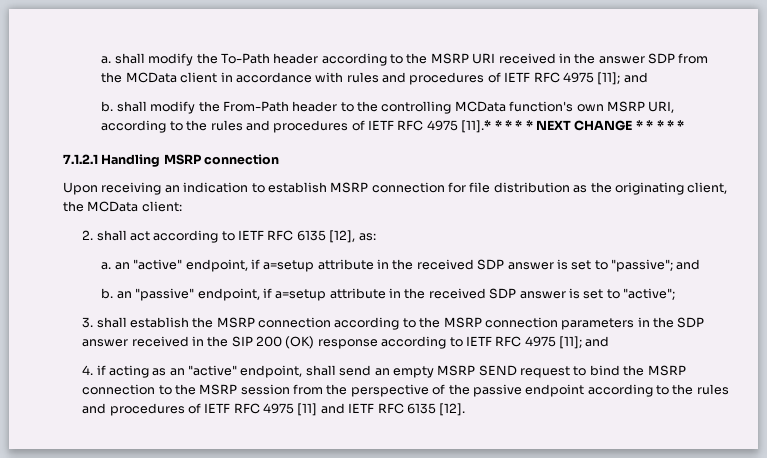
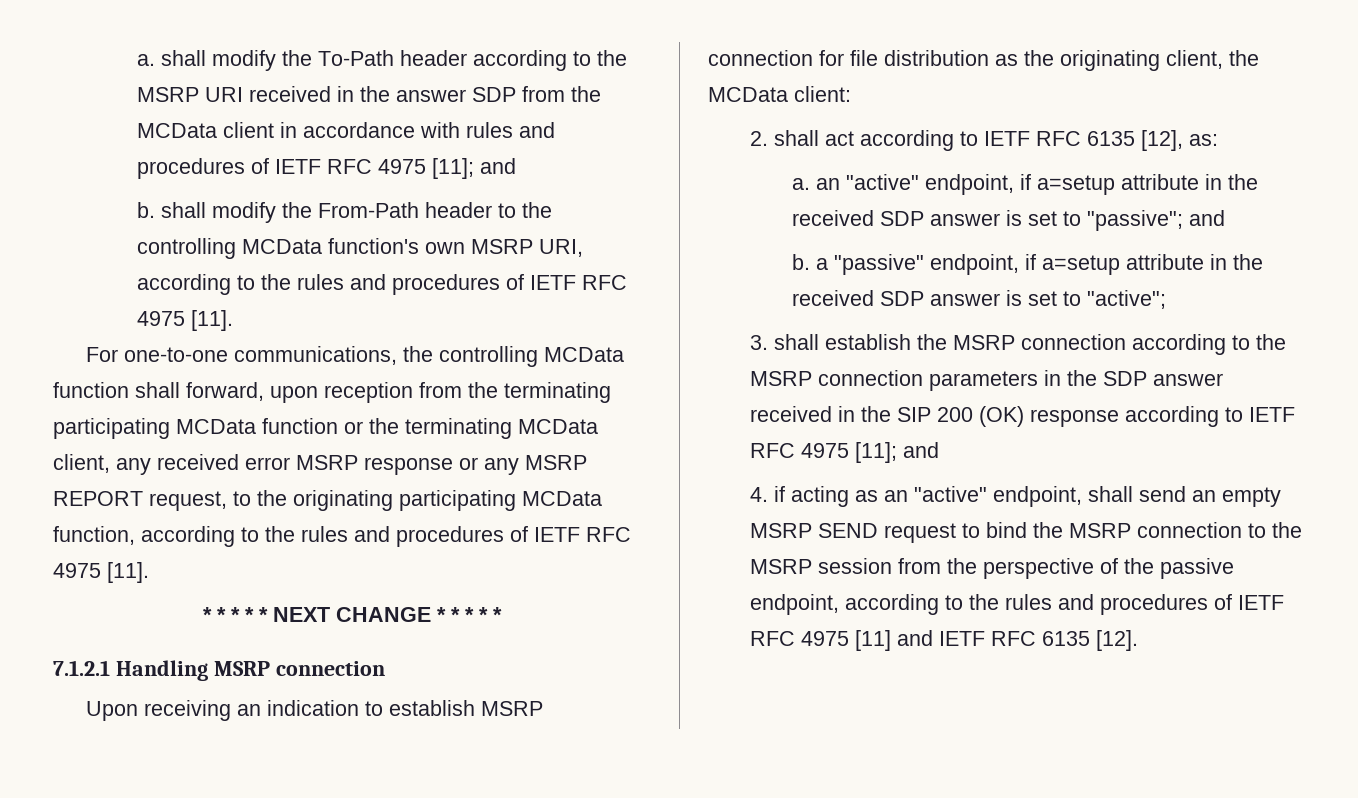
- b. shall modify the From-Path header to the controlling MCData function's own MSRP URI, according to the rules and procedures of IETF RFC 4975 [11].* * * * * NEXT CHANGE * * * * *
+ b. shall modify the From-Path header to the controlling MCData function's own MSRP URI, according to the rules and procedures of IETF RFC 4975 [11].
+ For one-to-one communications, the controlling MCData function shall forward, upon reception from the terminating participating MCData function or the terminating MCData client, any received error MSRP response or any MSRP REPORT request, to the originating participating MCData function, according to the rules and procedures of IETF RFC 4975 [11].
+ * * * * * NEXT CHANGE * * * * *
- b. an "passive" endpoint, if a=setup attribute in the received SDP answer is set to "active";
+ b. a "passive" endpoint, if a=setup attribute in the received SDP answer is set to "active";
- 4. if acting as an "active" endpoint, shall send an empty MSRP SEND request to bind the MSRP connection to the MSRP session from the perspective of the passive endpoint according to the rules and procedures of IETF RFC 4975 [11] and IETF RFC 6135 [12].
+ 4. if acting as an "active" endpoint, shall send an empty MSRP SEND request to bind the MSRP connection to the MSRP session from the perspective of the passive endpoint, according to the rules and procedures of IETF RFC 4975 [11] and IETF RFC 6135 [12].

